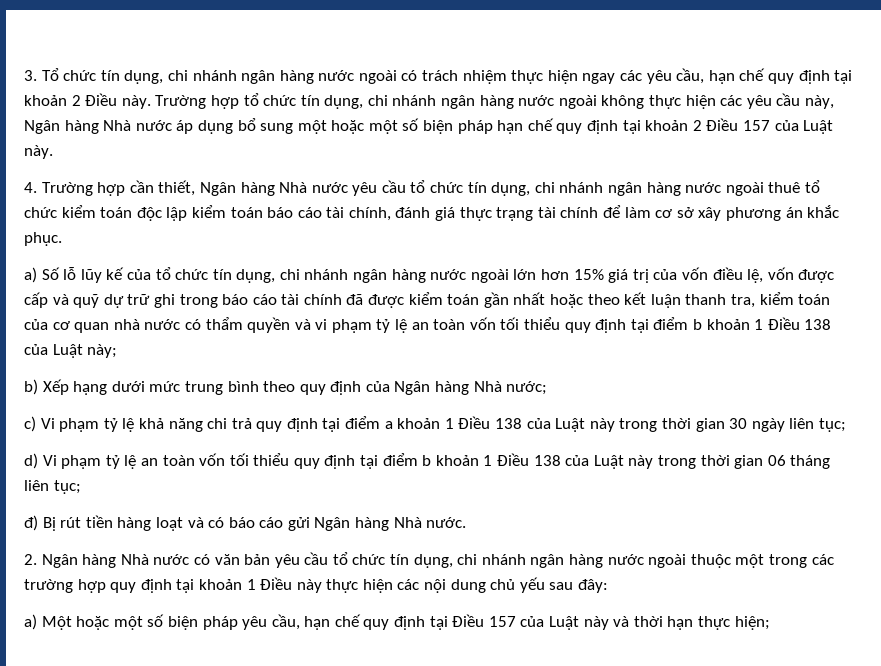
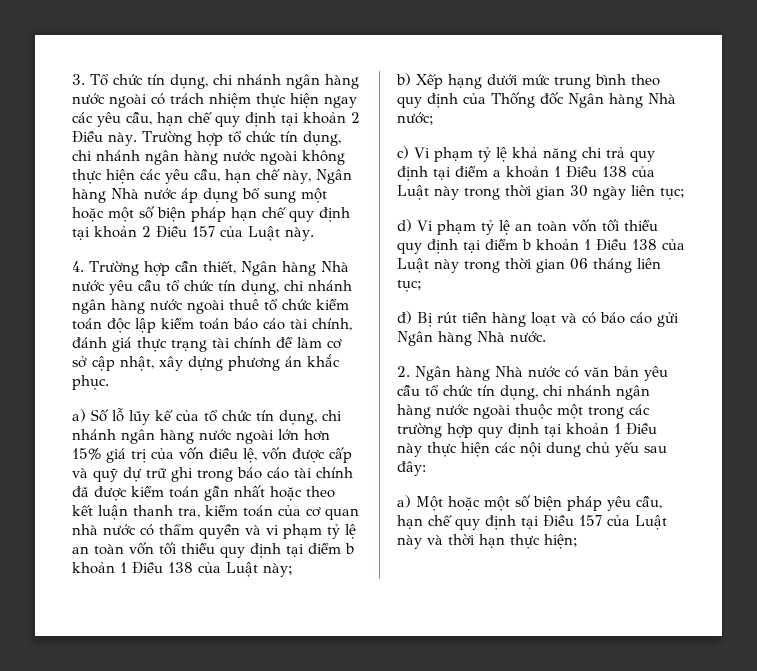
- Trường hợp tổ chức tín dụng, chi nhánh ngân hàng nước ngoài không thực hiện các yêu cầu này, Ngân hàng Nhà nước áp dụng bổ sung một hoặc một số biện pháp hạn chế quy định tại khoản 2 Điều 157 của Luật này.
+ Trường hợp tổ chức tín dụng, chi nhánh ngân hàng nước ngoài không thực hiện các yêu cầu, hạn chế này, Ngân hàng Nhà nước áp dụng bổ sung một hoặc một số biện pháp hạn chế quy định tại khoản 2 Điều 157 của Luật này.
- 4. Trường hợp cần thiết, Ngân hàng Nhà nước yêu cầu tổ chức tín dụng, chi nhánh ngân hàng nước ngoài thuê tổ chức kiểm toán độc lập kiểm toán báo cáo tài chính, đánh giá thực trạng tài chính để làm cơ sở xây phương án khắc phục.
+ 4. Trường hợp cần thiết, Ngân hàng Nhà nước yêu cầu tổ chức tín dụng, chi nhánh ngân hàng nước ngoài thuê tổ chức kiểm toán độc lập kiểm toán báo cáo tài chính, đánh giá thực trạng tài chính để làm cơ sở cập nhật, xây dựng phương án khắc phục.
- b) Xếp hạng dưới mức trung bình theo quy định của Ngân hàng Nhà nước;
+ b) Xếp hạng dưới mức trung bình theo quy định của Thống đốc Ngân hàng Nhà nước;

